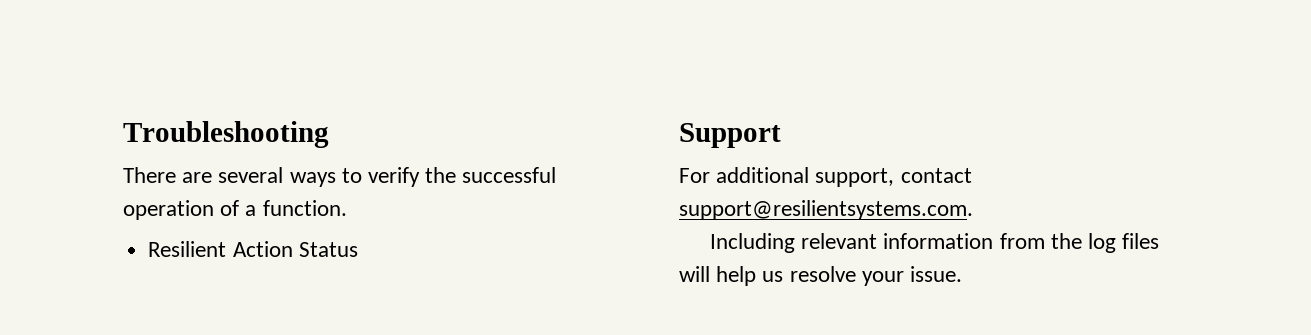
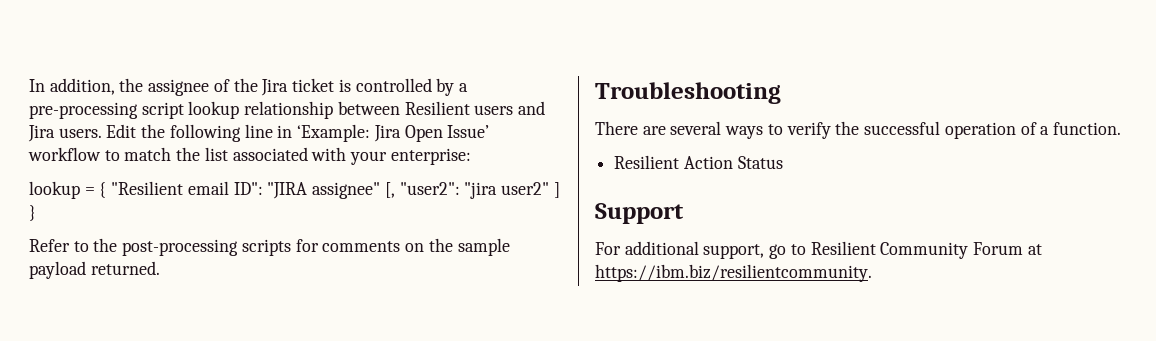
+ In addition, the assignee of the Jira ticket is controlled by a pre-processing script lookup relationship between Resilient users and Jira users. Edit the following line in ‘Example: Jira Open Issue’ workflow to match the list associated with your enterprise:
+ lookup = { "Resilient email ID": "JIRA assignee" [, "user2": "jira user2" ] }
+ Refer to the post-processing scripts for comments on the sample payload returned.
- For additional support, contact support@resilientsystems.com.
- Including relevant information from the log files will help us resolve your issue.
+ For additional support, go to Resilient Community Forum at https://ibm.biz/resilientcommunity.

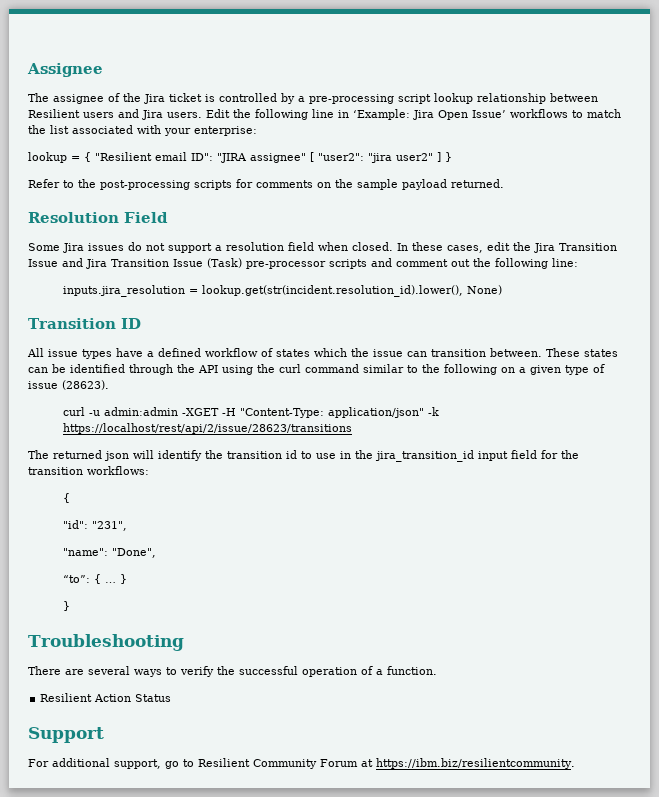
- In addition, the assignee of the Jira ticket is controlled by a pre-processing script lookup relationship between Resilient users and Jira users.
+ Assignee
+ The assignee of the Jira ticket is controlled by a pre-processing script lookup relationship between Resilient users and Jira users.
- Edit the following line in ‘Example: Jira Open Issue’ workflow to match the list associated with your enterprise:
+ Edit the following line in ‘Example: Jira Open Issue’ workflows to match the list associated with your enterprise:
- lookup = { "Resilient email ID": "JIRA assignee" [, "user2": "jira user2" ] }
+ lookup = { "Resilient email ID": "JIRA assignee" [ "user2": "jira user2" ] }
+ Resolution Field
+ Some Jira issues do not support a resolution field when closed. In these cases, edit the Jira Transition Issue and Jira Transition Issue (Task) pre-processor scripts and comment out the following line:
+ inputs.jira_resolution = lookup.get(str(incident.resolution_id).lower(), None)
+ Transition ID
+ All issue types have a defined workflow of states which the issue can transition between. These states can be identified through the API using the curl command similar to the following on a given type of issue (28623).
+ curl -u admin:admin -XGET -H "Content-Type: application/json" -k https://localhost/rest/api/2/issue/28623/transitions
+ The returned json will identify the transition id to use in the jira_transition_id input field for the transition workflows:
+ {
+ "id": "231",
+ "name": "Done",
+ “to”: { … }
+ }

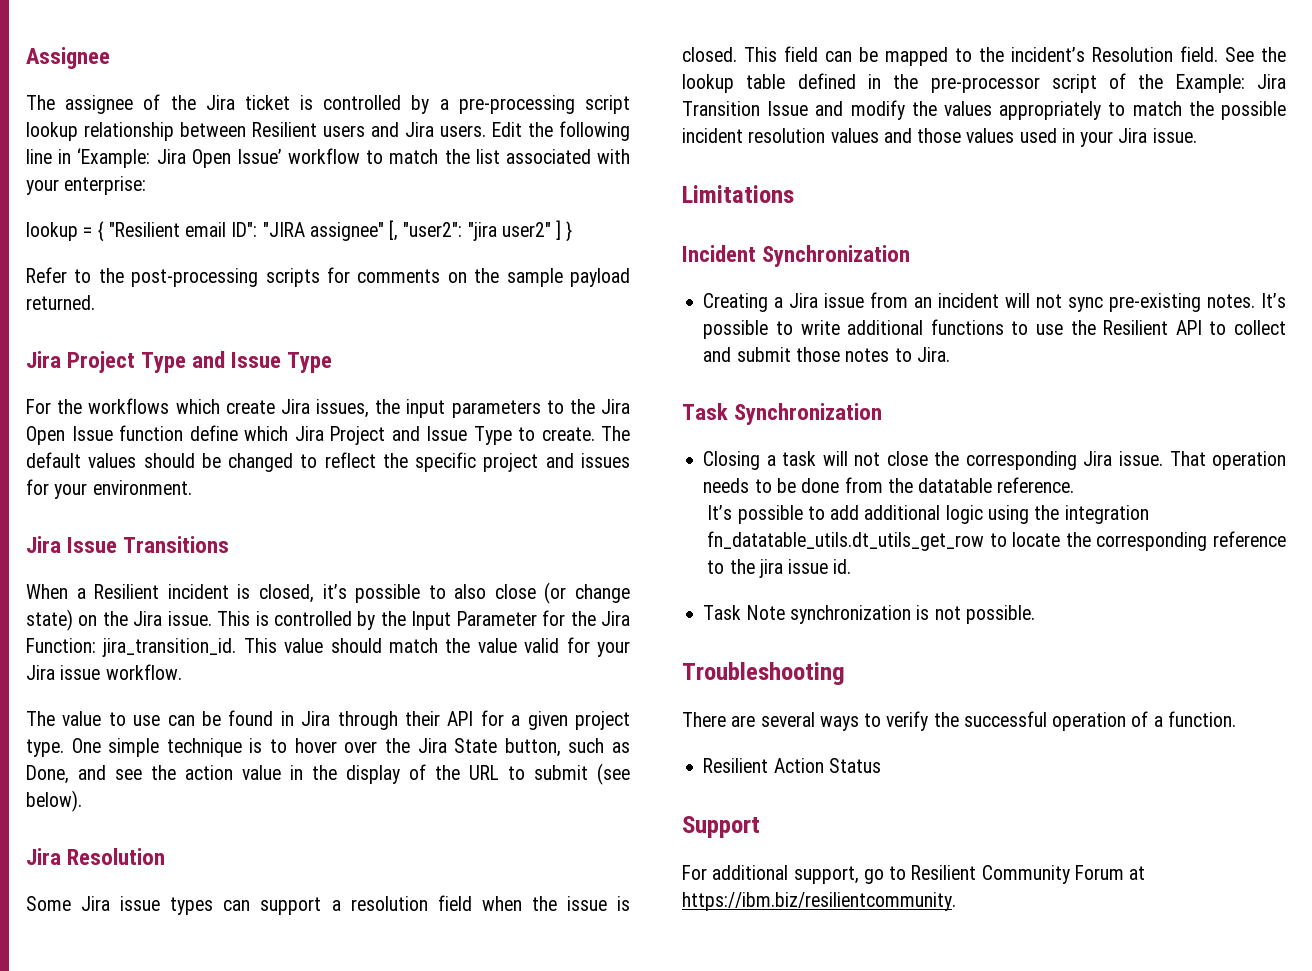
- Edit the following line in ‘Example: Jira Open Issue’ workflows to match the list associated with your enterprise:
+ Edit the following line in ‘Example: Jira Open Issue’ workflow to match the list associated with your enterprise:
- lookup = { "Resilient email ID": "JIRA assignee" [ "user2": "jira user2" ] }
+ lookup = { "Resilient email ID": "JIRA assignee" [, "user2": "jira user2" ] }
- Resolution Field
+ Jira Project Type and Issue Type
+ For the workflows which create Jira issues, the input parameters to the Jira Open Issue function define which Jira Project and Issue Type to create. The default values should be changed to reflect the specific project and issues for your environment.
+ Jira Issue Transitions
+ When a Resilient incident is closed, it’s possible to also close (or change state) on the Jira issue. This is controlled by the Input Parameter for the Jira Function: jira_transition_id. This value should match the value valid for your Jira issue workflow.
+ The value to use can be found in Jira through their API for a given project type. One simple technique is to hover over the Jira State button, such as Done, and see the action value in the display of the URL to submit (see below).
+ Jira Resolution
- Some Jira issues do not support a resolution field when closed. In these cases, edit the Jira Transition Issue and Jira Transition Issue (Task) pre-processor scripts and comment out the following line:
- inputs.jira_resolution = lookup.get(str(incident.resolution_id).lower(), None)
- Transition ID
- All issue types have a defined workflow of states which the issue can transition between. These states can be identified through the API using the curl command similar to the following on a given type of issue (28623).
- curl -u admin:admin -XGET -H "Content-Type: application/json" -k https://localhost/rest/api/2/issue/28623/transitions
- The returned json will identify the transition id to use in the jira_transition_id input field for the transition workflows:
- {
- "id": "231",
- "name": "Done",
- “to”: { … }
- }
+ Some Jira issue types can support a resolution field when the issue is closed. This field can be mapped to the incident’s Resolution field. See the lookup table defined in the pre-processor script of the Example: Jira Transition Issue and modify the values appropriately to match the possible incident resolution values and those values used in your Jira issue.
+ Limitations
+ Incident Synchronization
+ Creating a Jira issue from an incident will not sync pre-existing notes. It’s possible to write additional functions to use the Resilient API to collect and submit those notes to Jira.
+ Task Synchronization
+ Closing a task will not close the corresponding Jira issue. That operation needs to be done from the datatable reference.
+ It’s possible to add additional logic using the integration fn_datatable_utils.dt_utils_get_row to locate the corresponding reference to the jira issue id.
+ Task Note synchronization is not possible.

